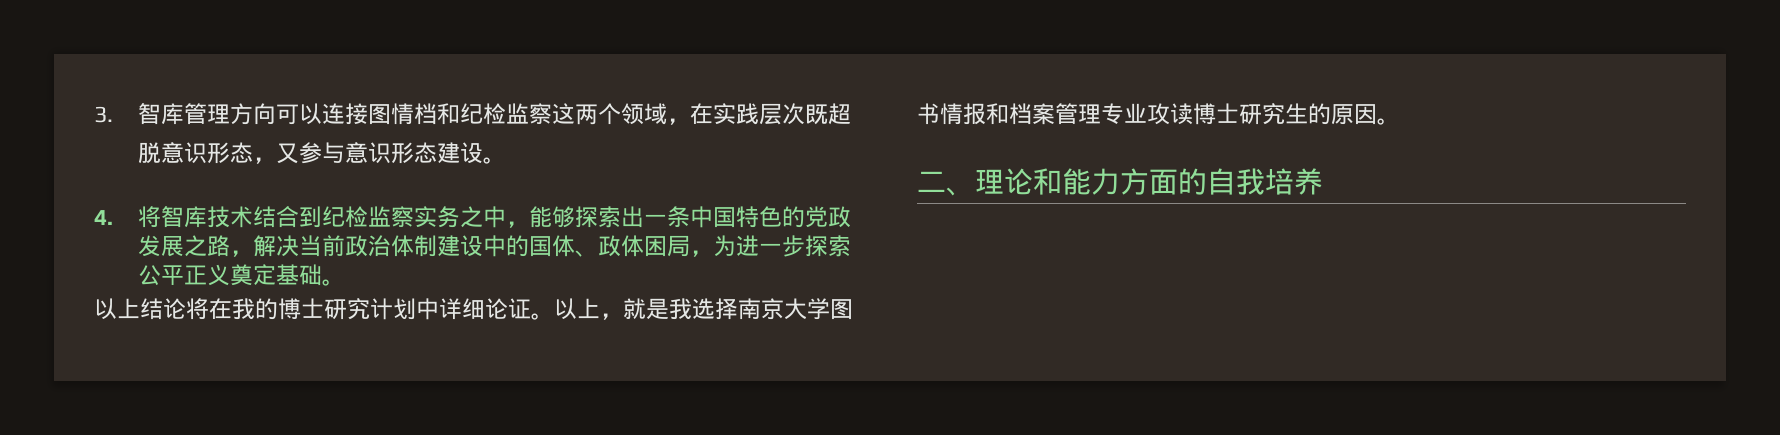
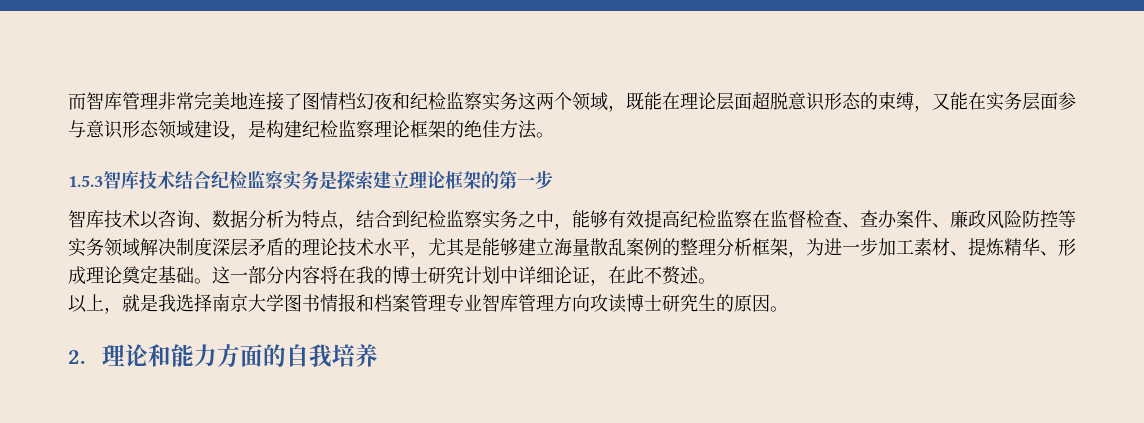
- 3.智库管理方向可以连接图情档和纪检监察这两个领域，在实践层次既超脱意识形态，又参与意识形态建设。
- 4.将智库技术结合到纪检监察实务之中，能够探索出一条中国特色的党政发展之路，解决当前政治体制建设中的国体、政体困局，为进一步探索公平正义奠定基础。
- 以上结论将在我的博士研究计划中详细论证。以上，就是我选择南京大学图书情报和档案管理专业攻读博士研究生的原因。
+ 而智库管理非常完美地连接了图情档幻夜和纪检监察实务这两个领域，既能在理论层面超脱意识形态的束缚，又能在实务层面参与意识形态领域建设，是构建纪检监察理论框架的绝佳方法。
+ 1.5.3智库技术结合纪检监察实务是探索建立理论框架的第一步
+ 智库技术以咨询、数据分析为特点，结合到纪检监察实务之中，能够有效提高纪检监察在监督检查、查办案件、廉政风险防控等实务领域解决制度深层矛盾的理论技术水平，尤其是能够建立海量散乱案例的整理分析框架，为进一步加工素材、提炼精华、形成理论奠定基础。这一部分内容将在我的博士研究计划中详细论证，在此不赘述。
+ 以上，就是我选择南京大学图书情报和档案管理专业智库管理方向攻读博士研究生的原因。
- 二、理论和能力方面的自我培养
+ 2.理论和能力方面的自我培养

